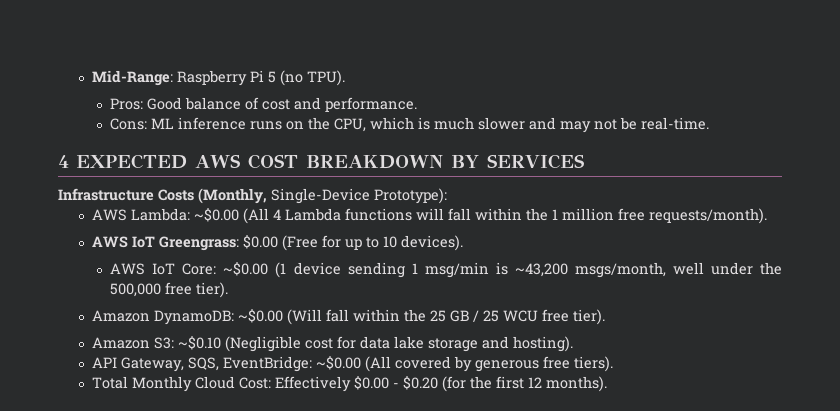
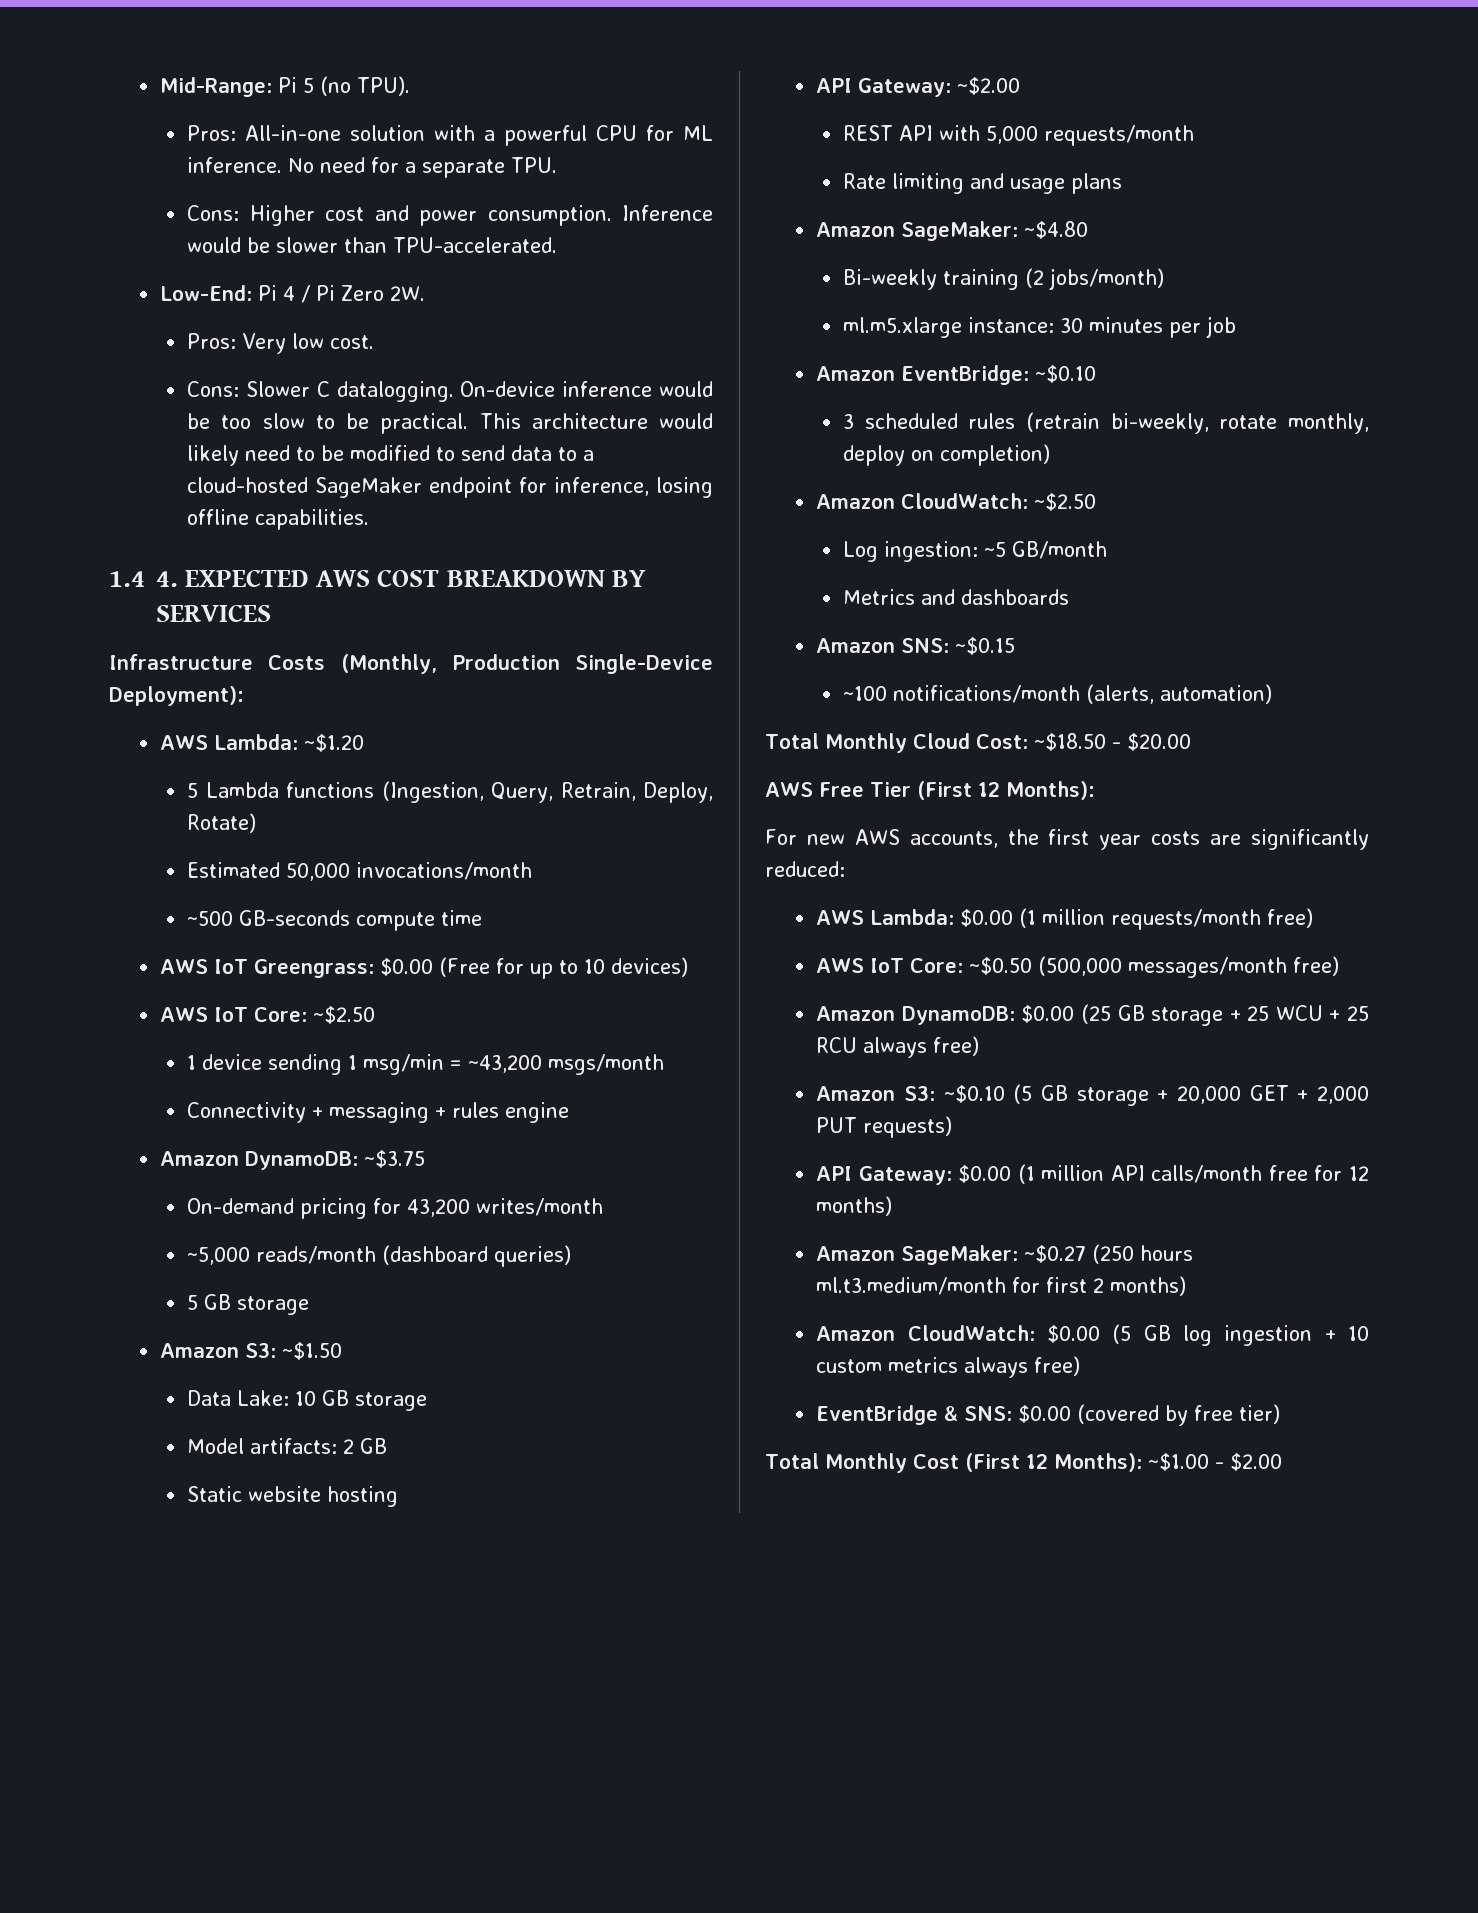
- Mid-Range: Raspberry Pi 5 (no TPU).
+ Mid-Range: Pi 5 (no TPU).
- Pros: Good balance of cost and performance.
- Cons: ML inference runs on the CPU, which is much slower and may not be real-time.
- 4 EXPECTED AWS COST BREAKDOWN BY SERVICES
+ Pros: All-in-one solution with a powerful CPU for ML inference. No need for a separate TPU.
+ Cons: Higher cost and power consumption. Inference would be slower than TPU-accelerated.
+ Low-End: Pi 4 / Pi Zero 2W.
+ Pros: Very low cost.
+ Cons: Slower C datalogging. On-device inference would be too slow to be practical. This architecture would likely need to be modified to send data to a cloud-hosted SageMaker endpoint for inference, losing offline capabilities.
+ 1.4 4. EXPECTED AWS COST BREAKDOWN BY SERVICES
- Infrastructure Costs (Monthly, Single-Device Prototype):
- AWS Lambda: ~$0.00 (All 4 Lambda functions will fall within the 1 million free requests/month).
+ Infrastructure Costs (Monthly, Production Single-Device Deployment):
+ AWS Lambda: ~$1.20
+ 5 Lambda functions (Ingestion, Query, Retrain, Deploy, Rotate)
+ Estimated 50,000 invocations/month
+ ~500 GB-seconds compute time
- AWS IoT Greengrass: $0.00 (Free for up to 10 devices).
- AWS IoT Core: ~$0.00 (1 device sending 1 msg/min is ~43,200 msgs/month, well under the 500,000 free tier).
- Amazon DynamoDB: ~$0.00 (Will fall within the 25 GB / 25 WCU free tier).
- Amazon S3: ~$0.10 (Negligible cost for data lake storage and hosting).
- API Gateway, SQS, EventBridge: ~$0.00 (All covered by generous free tiers).
- Total Monthly Cloud Cost: Effectively $0.00 - $0.20 (for the first 12 months).
+ AWS IoT Greengrass: $0.00 (Free for up to 10 devices)
+ AWS IoT Core: ~$2.50
+ 1 device sending 1 msg/min = ~43,200 msgs/month
+ Connectivity + messaging + rules engine
+ Amazon DynamoDB: ~$3.75
+ On-demand pricing for 43,200 writes/month
+ ~5,000 reads/month (dashboard queries)
+ 5 GB storage
+ Amazon S3: ~$1.50
+ Data Lake: 10 GB storage
+ Model artifacts: 2 GB
+ Static website hosting
+ API Gateway: ~$2.00
+ REST API with 5,000 requests/month
+ Rate limiting and usage plans
+ Amazon SageMaker: ~$4.80
+ Bi-weekly training (2 jobs/month)
+ ml.m5.xlarge instance: 30 minutes per job
+ Amazon EventBridge: ~$0.10
+ 3 scheduled rules (retrain bi-weekly, rotate monthly, deploy on completion)
+ Amazon CloudWatch: ~$2.50
+ Log ingestion: ~5 GB/month
+ Metrics and dashboards
+ Amazon SNS: ~$0.15
+ ~100 notifications/month (alerts, automation)
+ Total Monthly Cloud Cost: ~$18.50 - $20.00
+ AWS Free Tier (First 12 Months):
+ For new AWS accounts, the first year costs are significantly reduced:
+ AWS Lambda: $0.00 (1 million requests/month free)
+ AWS IoT Core: ~$0.50 (500,000 messages/month free)
+ Amazon DynamoDB: $0.00 (25 GB storage + 25 WCU + 25 RCU always free)
+ Amazon S3: ~$0.10 (5 GB storage + 20,000 GET + 2,000 PUT requests)
+ API Gateway: $0.00 (1 million API calls/month free for 12 months)
+ Amazon SageMaker: ~$0.27 (250 hours ml.t3.medium/month for first 2 months)
+ Amazon CloudWatch: $0.00 (5 GB log ingestion + 10 custom metrics always free)
+ EventBridge & SNS: $0.00 (covered by free tier)
+ Total Monthly Cost (First 12 Months): ~$1.00 - $2.00

